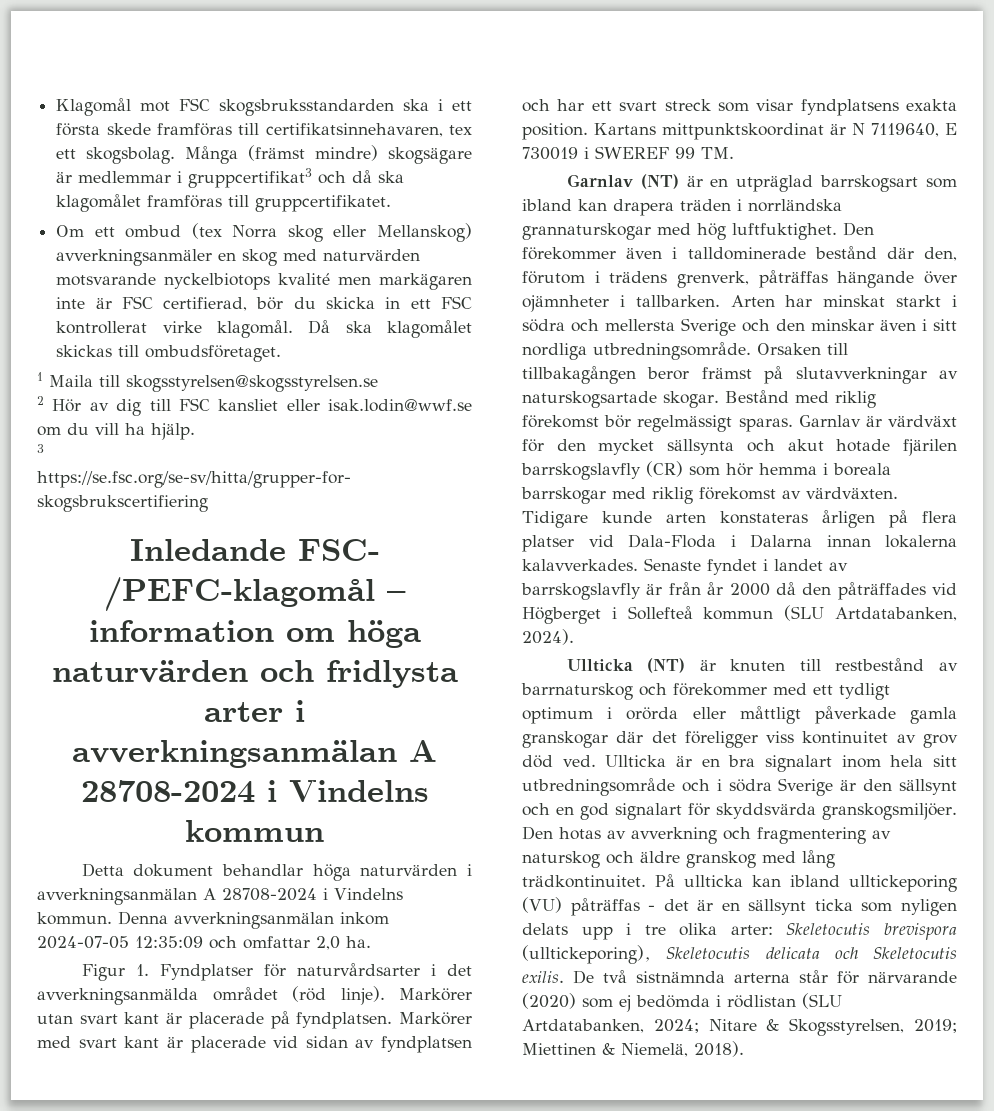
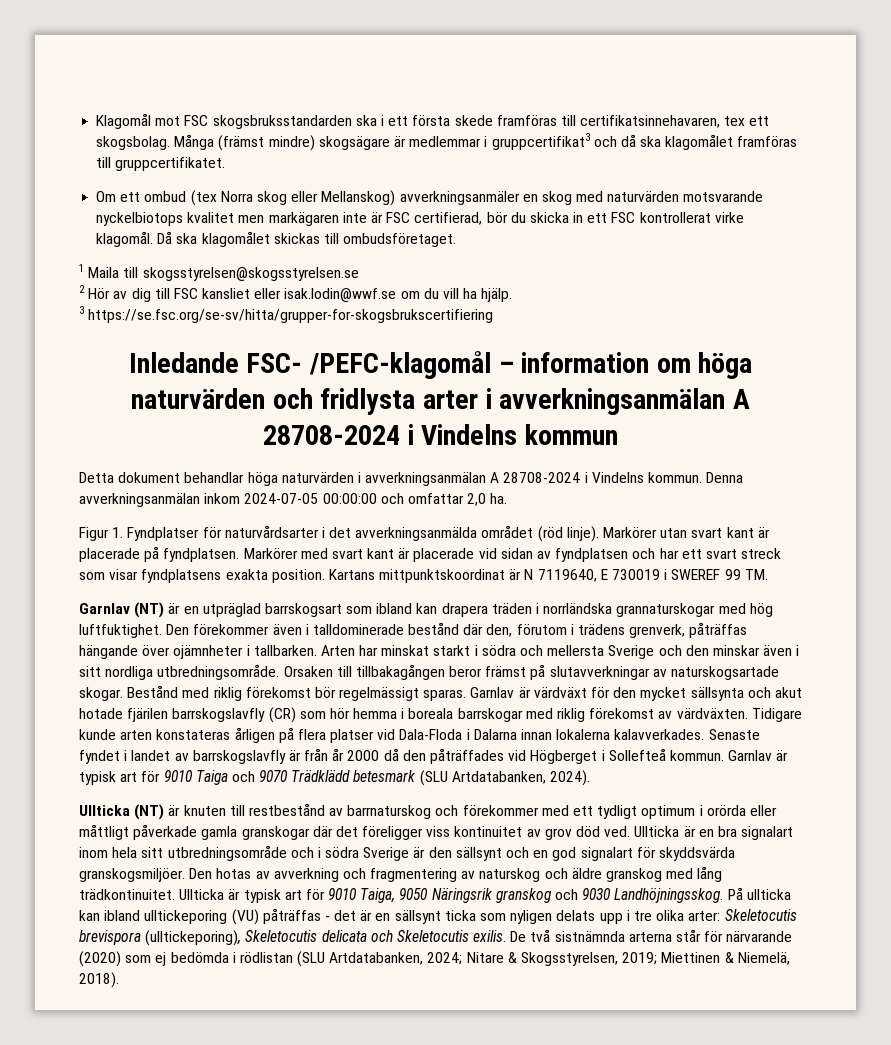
- Om ett ombud (tex Norra skog eller Mellanskog) avverkningsanmäler en skog med naturvärden motsvarande nyckelbiotops kvalité men markägaren inte är FSC certifierad, bör du skicka in ett FSC kontrollerat virke klagomål.
+ Om ett ombud (tex Norra skog eller Mellanskog) avverkningsanmäler en skog med naturvärden motsvarande nyckelbiotops kvalitet men markägaren inte är FSC certifierad, bör du skicka in ett FSC kontrollerat virke klagomål.
- Denna avverkningsanmälan inkom 2024-07-05 12:35:09 och omfattar 2,0 ha.
+ Denna avverkningsanmälan inkom 2024-07-05 00:00:00 och omfattar 2,0 ha.
- Senaste fyndet i landet av barrskogslavfly är från år 2000 då den påträffades vid Högberget i Sollefteå kommun (SLU Artdatabanken, 2024).
+ Senaste fyndet i landet av barrskogslavfly är från år 2000 då den påträffades vid Högberget i Sollefteå kommun. Garnlav är typisk art för 9010 Taiga och 9070 Trädklädd betesmark (SLU Artdatabanken, 2024).
+ Ullticka är typisk art för 9010 Taiga, 9050 Näringsrik granskog och 9030 Landhöjningsskog.

